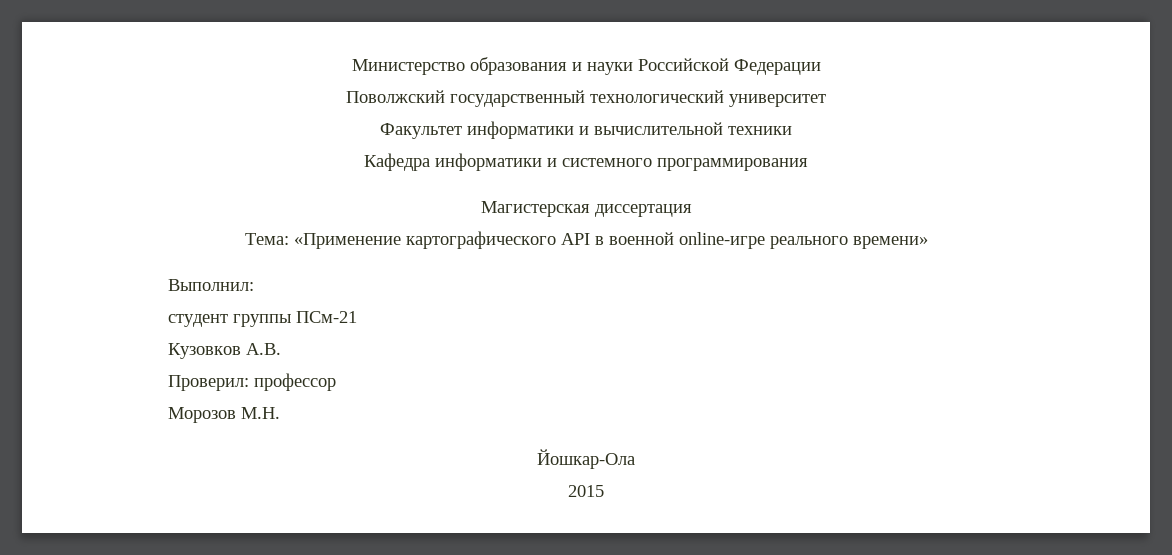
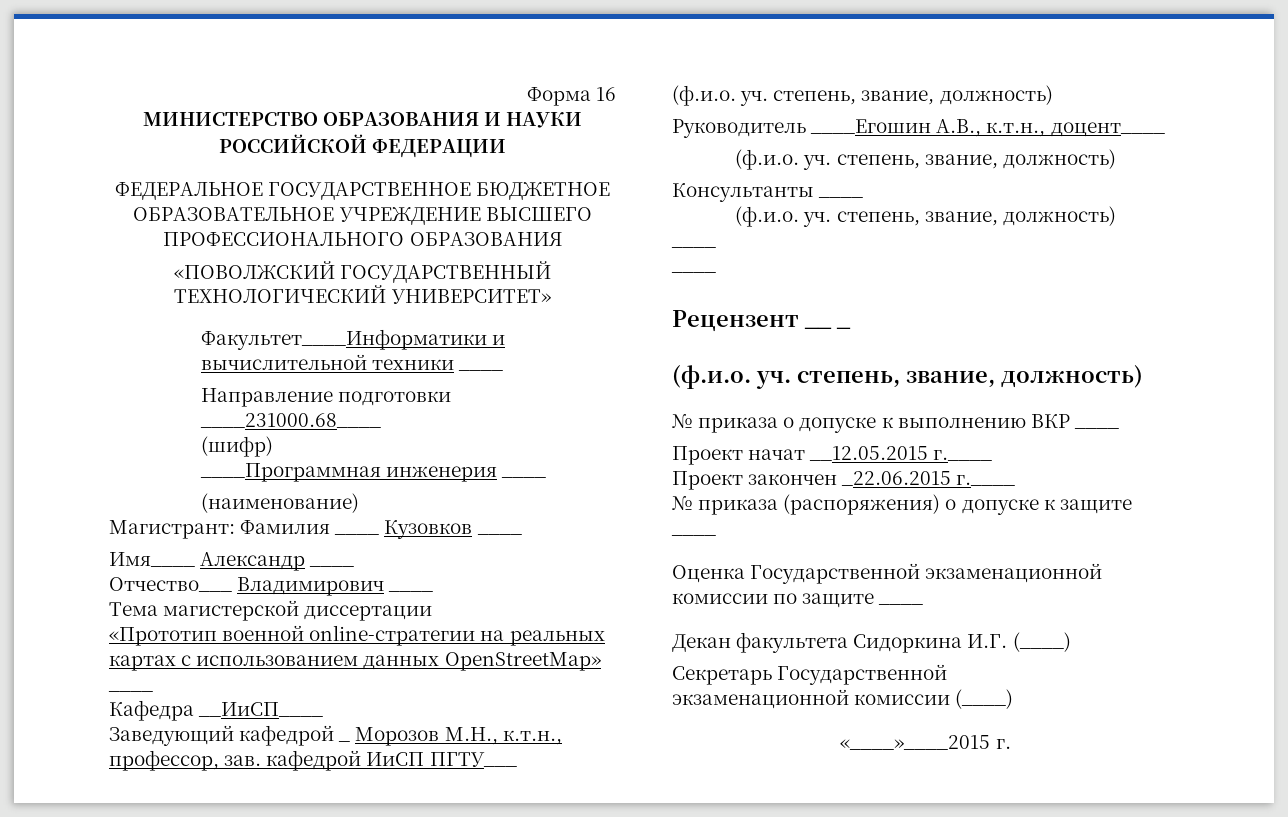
- Министерство образования и науки Российской Федерации
- Поволжский государственный технологический университет
- Факультет информатики и вычислительной техники
- Кафедра информатики и системного программирования
- Магистерская диссертация
- Тема: «Применение картографического API в военной online-игре реального времени»
- Выполнил:
- студент группы ПСм-21
- Кузовков А.В.
- Проверил: профессор
- Морозов М.Н.
- Йошкар-Ола
- 2015
+ Форма 16
+ МИНИСТЕРСТВО ОБРАЗОВАНИЯ И НАУКИ РОССИЙСКОЙ ФЕДЕРАЦИИ
+ ФЕДЕРАЛЬНОЕ ГОСУДАРСТВЕННОЕ БЮДЖЕТНОЕ ОБРАЗОВАТЕЛЬНОЕ УЧРЕЖДЕНИЕ ВЫСШЕГО ПРОФЕССИОНАЛЬНОГО ОБРАЗОВАНИЯ
+ «ПОВОЛЖСКИЙ ГОСУДАРСТВЕННЫЙ ТЕХНОЛОГИЧЕСКИЙ УНИВЕРСИТЕТ»
+ Факультет____Информатики и вычислительной техники ____
+ Направление подготовки ____231000.68____
+ (шифр)
+ ____Программная инженерия ____
+ (наименование)
+ Магистрант: Фамилия ____ Кузовков ____
+ Имя____ Александр ____
+ Отчество___ Владимирович ____
+ Тема магистерской диссертации
+ «Прототип военной online-стратегии на реальных картах с использованием данных OpenStreetMap» ____
+ Кафедра __ИиСП____
+ Заведующий кафедрой _ Морозов М.Н., к.т.н., профессор, зав. кафедрой ИиСП ПГТУ___
+ (ф.и.о. уч. степень, звание, должность)
+ Руководитель ____Егошин А.В., к.т.н., доцент____
+ (ф.и.о. уч. степень, звание, должность)
+ Консультанты ____
+ (ф.и.о. уч. степень, звание, должность)
+ ____
+ ____
+ Рецензент __ _
+ (ф.и.о. уч. степень, звание, должность)
+ № приказа о допуске к выполнению ВКР ____
+ Проект начат __12.05.2015 г.____
+ Проект закончен _22.06.2015 г.____
+ № приказа (распоряжения) о допуске к защите ____
+ Оценка Государственной экзаменационной комиссии по защите ____
+ Декан факультета Сидоркина И.Г. (____)
+ Секретарь Государственной
+ экзаменационной комиссии (____)
+ «____»____2015 г.

